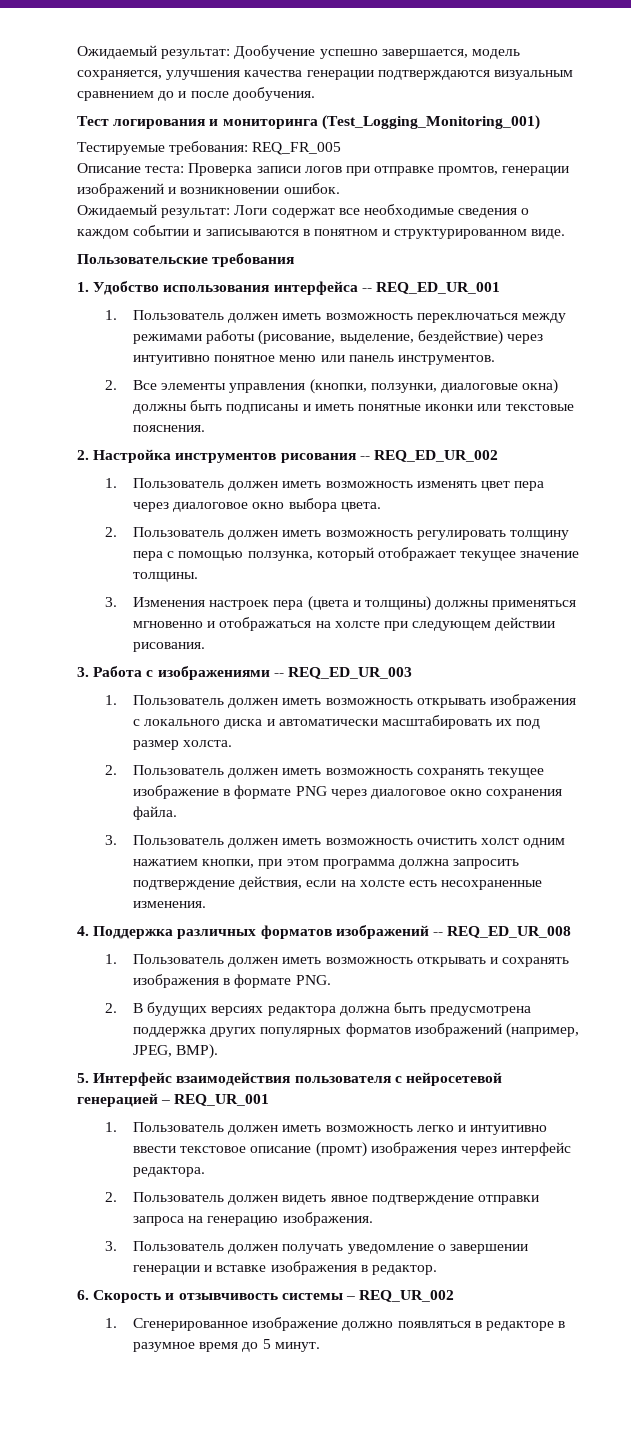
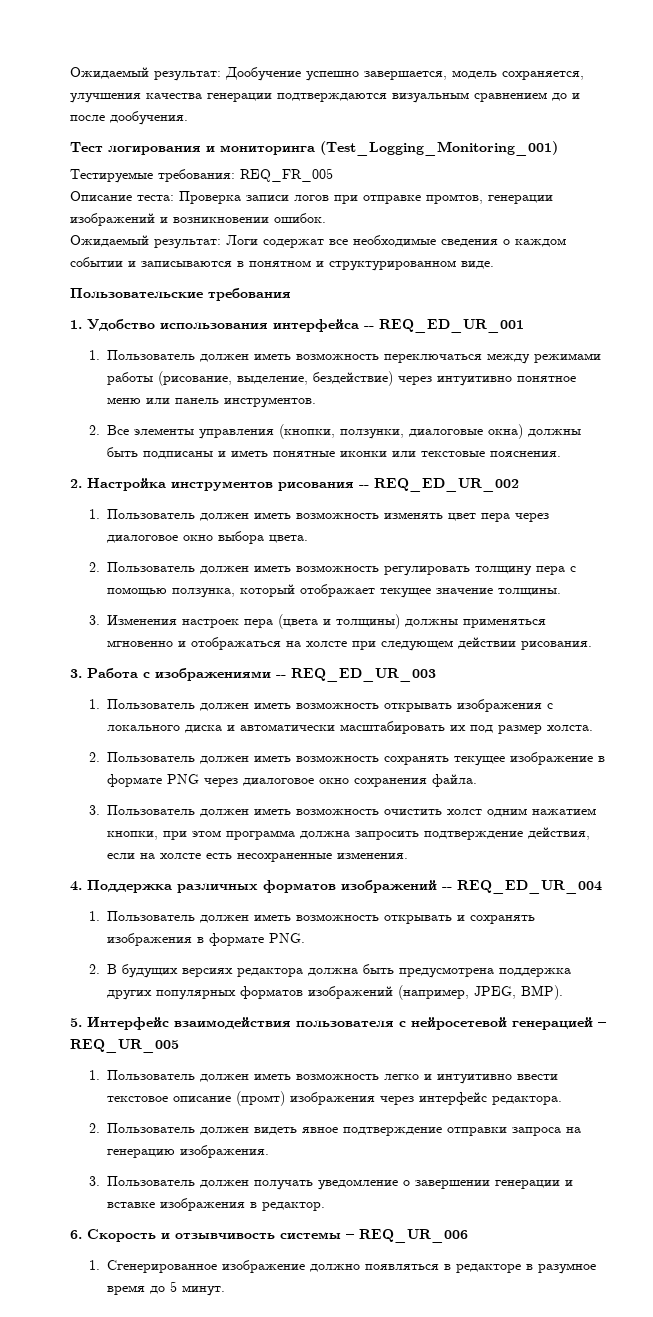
- 4. Поддержка различных форматов изображений -- REQ_ED_UR_008
+ 4. Поддержка различных форматов изображений -- REQ_ED_UR_004
- 5. Интерфейс взаимодействия пользователя с нейросетевой генерацией – REQ_UR_001
+ 5. Интерфейс взаимодействия пользователя с нейросетевой генерацией – REQ_UR_005
- 6. Скорость и отзывчивость системы – REQ_UR_002
+ 6. Скорость и отзывчивость системы – REQ_UR_006

